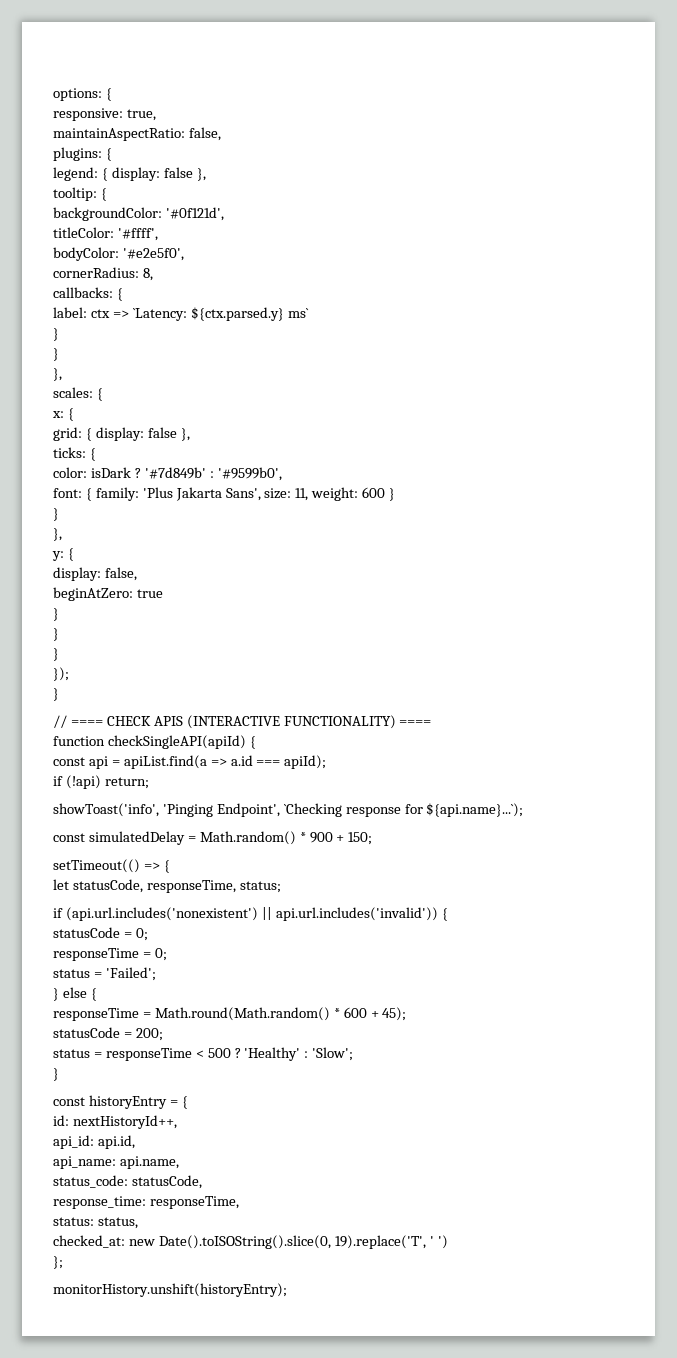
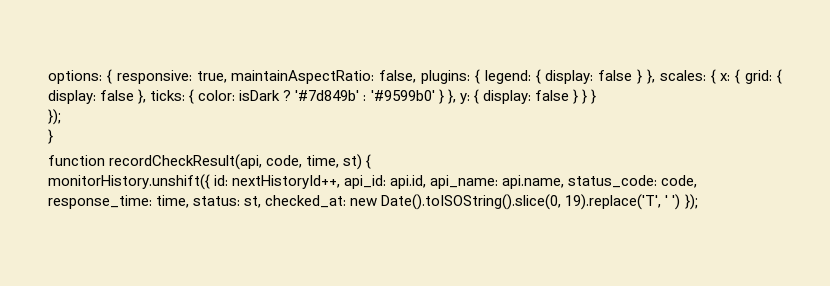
- options: {
- responsive: true,
- maintainAspectRatio: false,
- plugins: {
- legend: { display: false },
- tooltip: {
- backgroundColor: '#0f121d',
- titleColor: '#ffff',
- bodyColor: '#e2e5f0',
- cornerRadius: 8,
- callbacks: {
- label: ctx => `Latency: ${ctx.parsed.y} ms`
- }
- }
- },
- scales: {
- x: {
- grid: { display: false },
- ticks: {
- color: isDark ?
+ options: { responsive: true, maintainAspectRatio: false, plugins: { legend: { display: false } }, scales: { x: { grid: { display: false }, ticks: { color: isDark ?
- '#7d849b' : '#9599b0',
- font: { family: 'Plus Jakarta Sans', size: 11, weight: 600 }
- }
- },
- y: {
- display: false,
- beginAtZero: true
- }
- }
- }
+ '#7d849b' : '#9599b0' } }, y: { display: false } } }
- // ==== CHECK APIS (INTERACTIVE FUNCTIONALITY) ====
- function checkSingleAPI(apiId) {
- const api = apiList.find(a => a.id === apiId);
- if (!api) return;
- showToast('info', 'Pinging Endpoint', `Checking response for ${api.name}...`);
- const simulatedDelay = Math.random() * 900 + 150;
- setTimeout(() => {
- let statusCode, responseTime, status;
- if (api.url.includes('nonexistent') || api.url.includes('invalid')) {
- statusCode = 0;
- responseTime = 0;
- status = 'Failed';
- } else {
- responseTime = Math.round(Math.random() * 600 + 45);
- statusCode = 200;
- status = responseTime < 500 ? 'Healthy' : 'Slow';
- }
- const historyEntry = {
- id: nextHistoryId++,
- api_id: api.id,
- api_name: api.name,
- status_code: statusCode,
- response_time: responseTime,
- status: status,
- checked_at: new Date().toISOString().slice(0, 19).replace('T', ' ')
- };
- monitorHistory.unshift(historyEntry);
+ function recordCheckResult(api, code, time, st) {
+ monitorHistory.unshift({ id: nextHistoryId++, api_id: api.id, api_name: api.name, status_code: code, response_time: time, status: st, checked_at: new Date().toISOString().slice(0, 19).replace('T', ' ') });

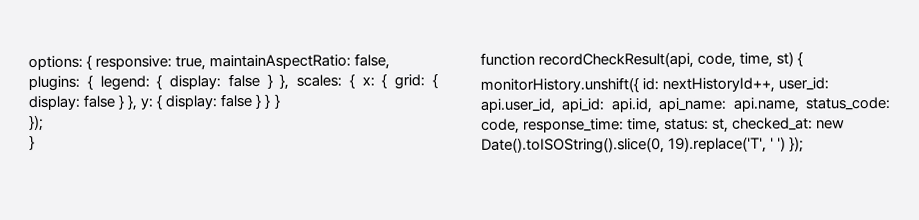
- options: { responsive: true, maintainAspectRatio: false, plugins: { legend: { display: false } }, scales: { x: { grid: { display: false }, ticks: { color: isDark ? '#7d849b' : '#9599b0' } }, y: { display: false } } }
+ options: { responsive: true, maintainAspectRatio: false, plugins: { legend: { display: false } }, scales: { x: { grid: { display: false } }, y: { display: false } } }
- monitorHistory.unshift({ id: nextHistoryId++, api_id: api.id, api_name: api.name, status_code: code, response_time: time, status: st, checked_at: new Date().toISOString().slice(0, 19).replace('T', ' ') });
+ monitorHistory.unshift({ id: nextHistoryId++, user_id: api.user_id, api_id: api.id, api_name: api.name, status_code: code, response_time: time, status: st, checked_at: new Date().toISOString().slice(0, 19).replace('T', ' ') });

